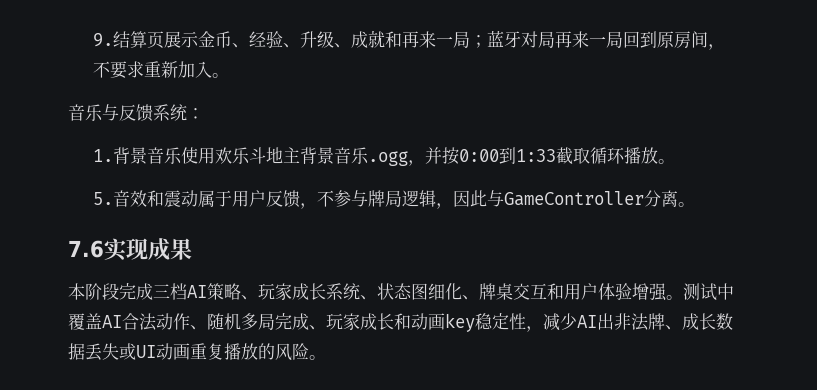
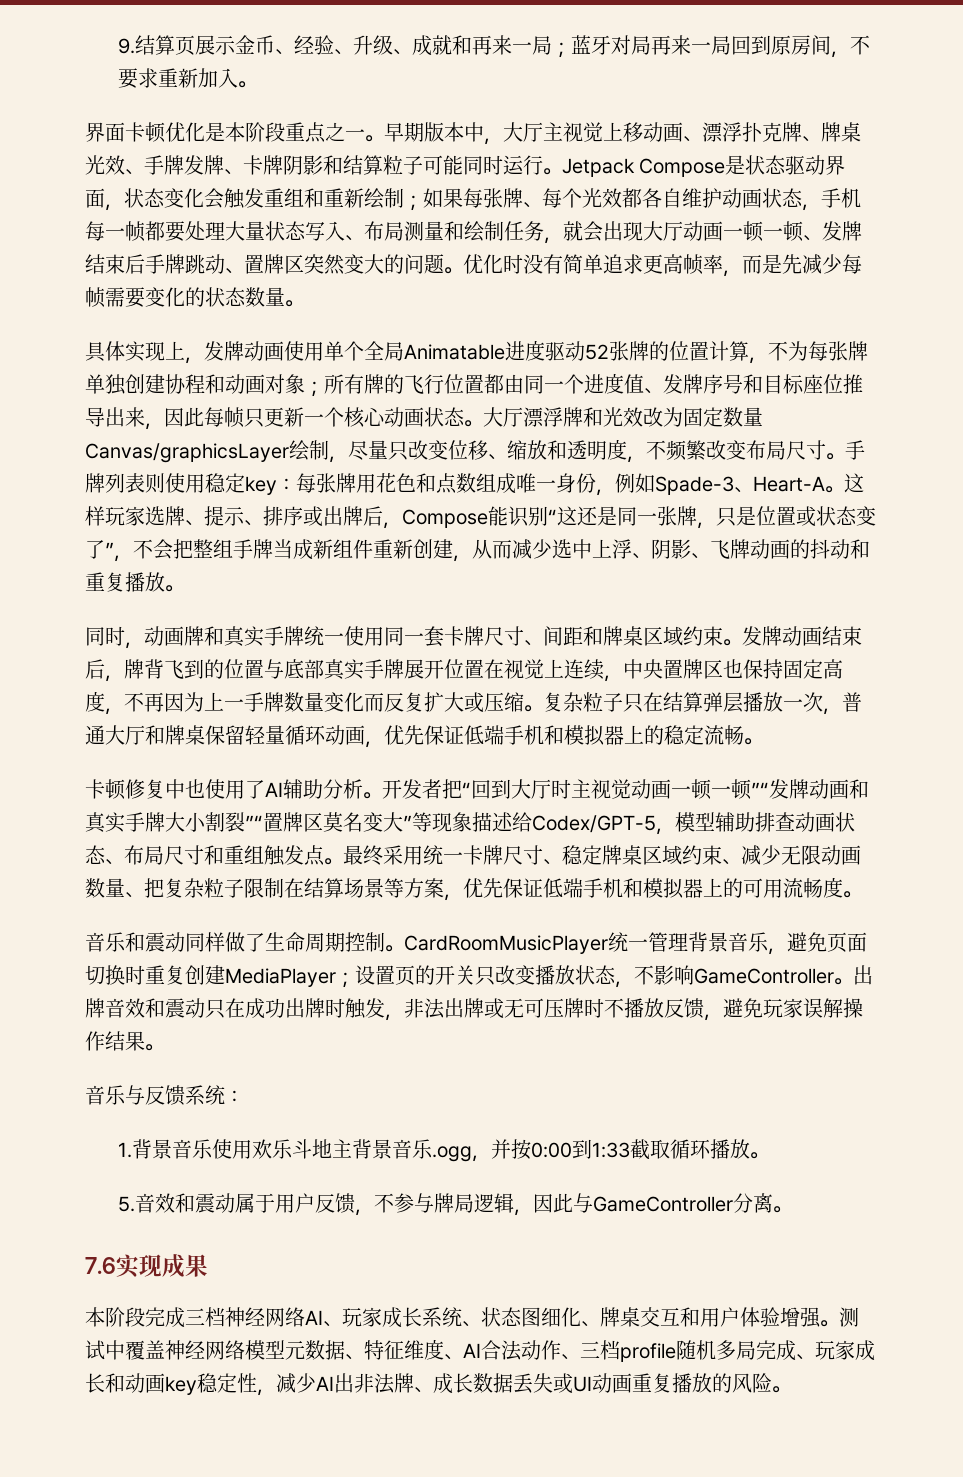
+ 界面卡顿优化是本阶段重点之一。早期版本中，大厅主视觉上移动画、漂浮扑克牌、牌桌光效、手牌发牌、卡牌阴影和结算粒子可能同时运行。Jetpack Compose是状态驱动界面，状态变化会触发重组和重新绘制；如果每张牌、每个光效都各自维护动画状态，手机每一帧都要处理大量状态写入、布局测量和绘制任务，就会出现大厅动画一顿一顿、发牌结束后手牌跳动、置牌区突然变大的问题。优化时没有简单追求更高帧率，而是先减少每帧需要变化的状态数量。
+ 具体实现上，发牌动画使用单个全局Animatable进度驱动52张牌的位置计算，不为每张牌单独创建协程和动画对象；所有牌的飞行位置都由同一个进度值、发牌序号和目标座位推导出来，因此每帧只更新一个核心动画状态。大厅漂浮牌和光效改为固定数量Canvas/graphicsLayer绘制，尽量只改变位移、缩放和透明度，不频繁改变布局尺寸。手牌列表则使用稳定key：每张牌用花色和点数组成唯一身份，例如Spade-3、Heart-A。这样玩家选牌、提示、排序或出牌后，Compose能识别“这还是同一张牌，只是位置或状态变了”，不会把整组手牌当成新组件重新创建，从而减少选中上浮、阴影、飞牌动画的抖动和重复播放。
+ 同时，动画牌和真实手牌统一使用同一套卡牌尺寸、间距和牌桌区域约束。发牌动画结束后，牌背飞到的位置与底部真实手牌展开位置在视觉上连续，中央置牌区也保持固定高度，不再因为上一手牌数量变化而反复扩大或压缩。复杂粒子只在结算弹层播放一次，普通大厅和牌桌保留轻量循环动画，优先保证低端手机和模拟器上的稳定流畅。
+ 卡顿修复中也使用了AI辅助分析。开发者把“回到大厅时主视觉动画一顿一顿”“发牌动画和真实手牌大小割裂”“置牌区莫名变大”等现象描述给Codex/GPT-5，模型辅助排查动画状态、布局尺寸和重组触发点。最终采用统一卡牌尺寸、稳定牌桌区域约束、减少无限动画数量、把复杂粒子限制在结算场景等方案，优先保证低端手机和模拟器上的可用流畅度。
+ 音乐和震动同样做了生命周期控制。CardRoomMusicPlayer统一管理背景音乐，避免页面切换时重复创建MediaPlayer；设置页的开关只改变播放状态，不影响GameController。出牌音效和震动只在成功出牌时触发，非法出牌或无可压牌时不播放反馈，避免玩家误解操作结果。
- 本阶段完成三档AI策略、玩家成长系统、状态图细化、牌桌交互和用户体验增强。
+ 本阶段完成三档神经网络AI、玩家成长系统、状态图细化、牌桌交互和用户体验增强。
- 测试中覆盖AI合法动作、随机多局完成、玩家成长和动画key稳定性，减少AI出非法牌、成长数据丢失或UI动画重复播放的风险。
+ 测试中覆盖神经网络模型元数据、特征维度、AI合法动作、三档profile随机多局完成、玩家成长和动画key稳定性，减少AI出非法牌、成长数据丢失或UI动画重复播放的风险。

